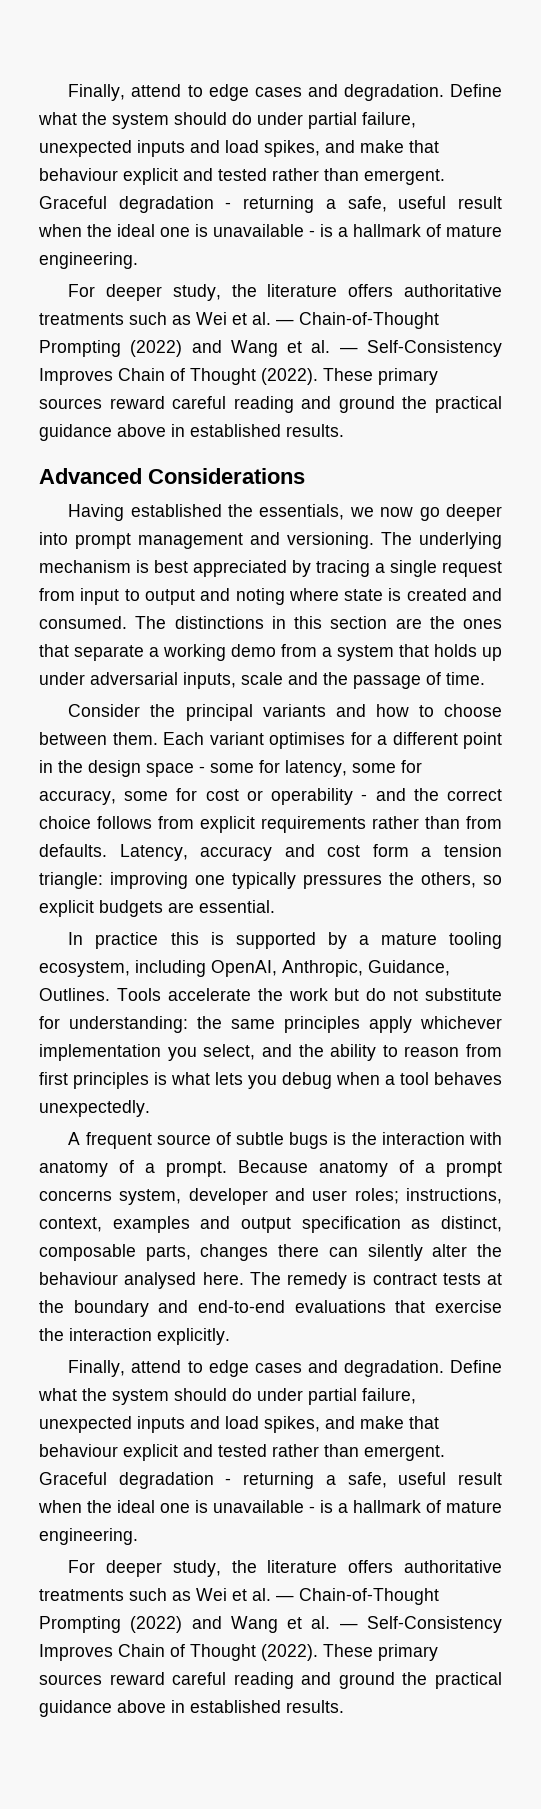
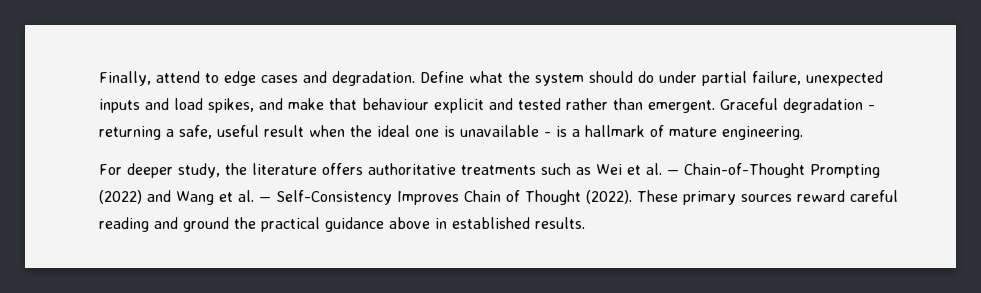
- Advanced Considerations
- Having established the essentials, we now go deeper into prompt management and versioning. The underlying mechanism is best appreciated by tracing a single request from input to output and noting where state is created and consumed. The distinctions in this section are the ones that separate a working demo from a system that holds up under adversarial inputs, scale and the passage of time.
- Consider the principal variants and how to choose between them. Each variant optimises for a different point in the design space - some for latency, some for accuracy, some for cost or operability - and the correct choice follows from explicit requirements rather than from defaults. Latency, accuracy and cost form a tension triangle: improving one typically pressures the others, so explicit budgets are essential.
- In practice this is supported by a mature tooling ecosystem, including OpenAI, Anthropic, Guidance, Outlines. Tools accelerate the work but do not substitute for understanding: the same principles apply whichever implementation you select, and the ability to reason from first principles is what lets you debug when a tool behaves unexpectedly.
- A frequent source of subtle bugs is the interaction with anatomy of a prompt. Because anatomy of a prompt concerns system, developer and user roles; instructions, context, examples and output specification as distinct, composable parts, changes there can silently alter the behaviour analysed here. The remedy is contract tests at the boundary and end-to-end evaluations that exercise the interaction explicitly.
- Finally, attend to edge cases and degradation. Define what the system should do under partial failure, unexpected inputs and load spikes, and make that behaviour explicit and tested rather than emergent. Graceful degradation - returning a safe, useful result when the ideal one is unavailable - is a hallmark of mature engineering.
- For deeper study, the literature offers authoritative treatments such as Wei et al. — Chain-of-Thought Prompting (2022) and Wang et al. — Self-Consistency Improves Chain of Thought (2022). These primary sources reward careful reading and ground the practical guidance above in established results.

